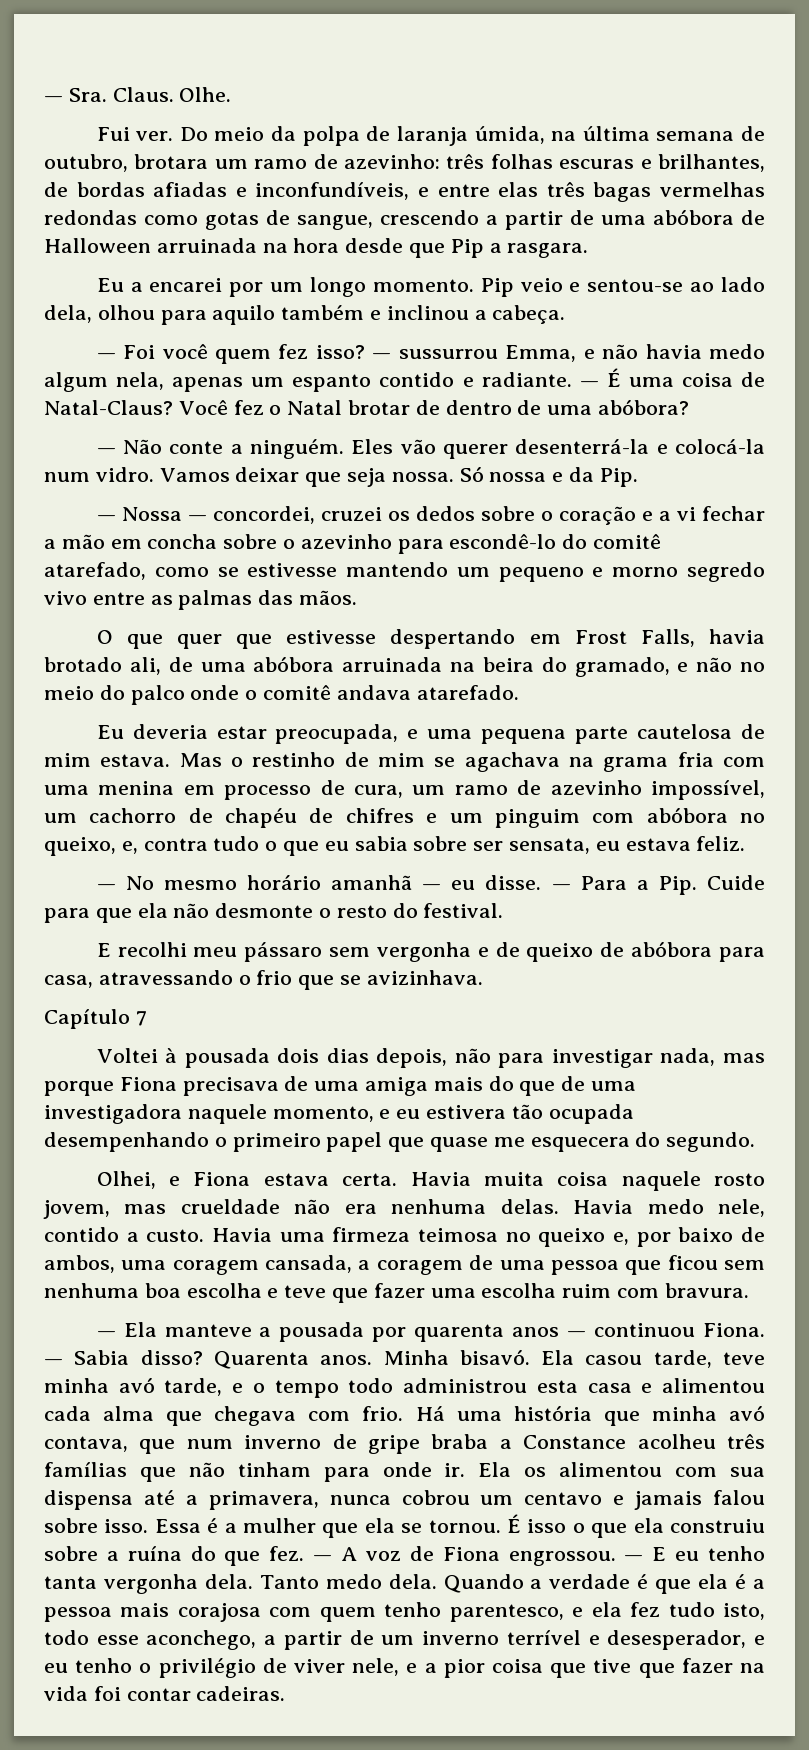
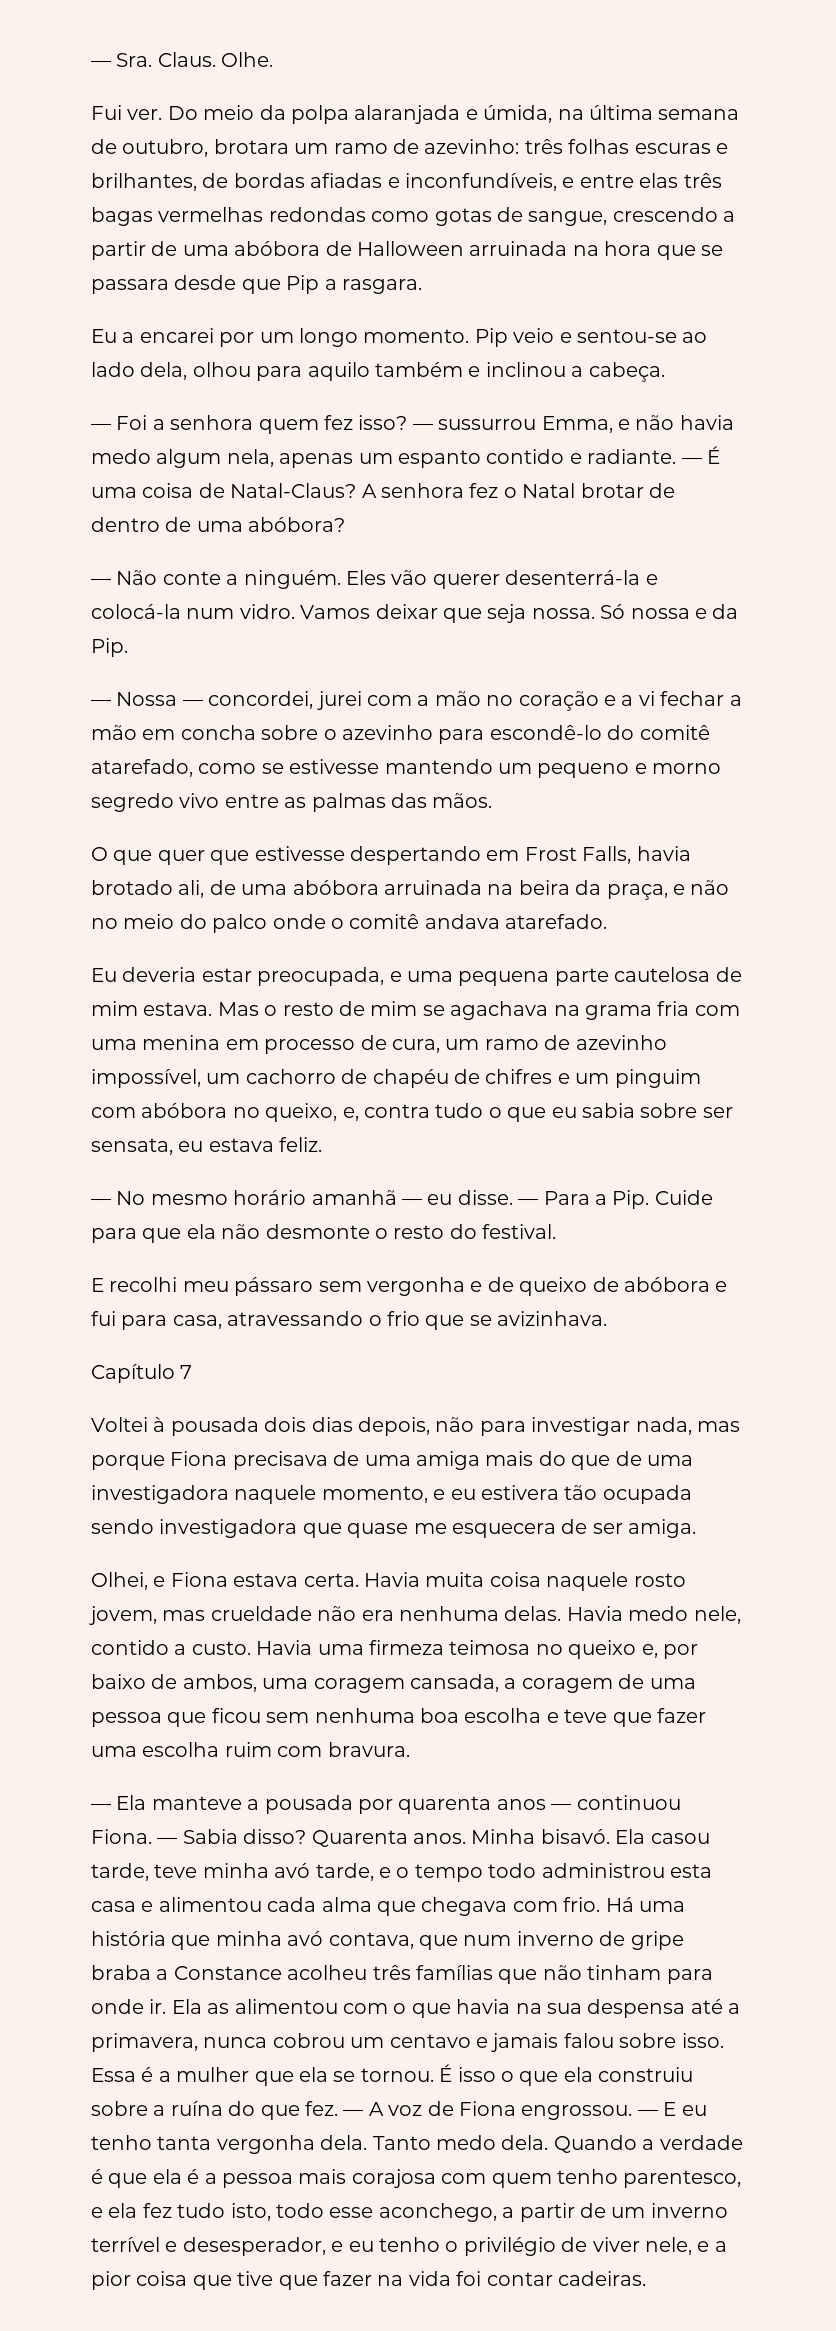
- Do meio da polpa de laranja úmida, na última semana de outubro, brotara um ramo de azevinho: três folhas escuras e brilhantes, de bordas afiadas e inconfundíveis, e entre elas três bagas vermelhas redondas como gotas de sangue, crescendo a partir de uma abóbora de Halloween arruinada na hora desde que Pip a rasgara.
+ Do meio da polpa alaranjada e úmida, na última semana de outubro, brotara um ramo de azevinho: três folhas escuras e brilhantes, de bordas afiadas e inconfundíveis, e entre elas três bagas vermelhas redondas como gotas de sangue, crescendo a partir de uma abóbora de Halloween arruinada na hora que se passara desde que Pip a rasgara.
- — Foi você quem fez isso?
+ — Foi a senhora quem fez isso?
- Você fez o Natal brotar de dentro de uma abóbora?
+ A senhora fez o Natal brotar de dentro de uma abóbora?
- — Nossa — concordei, cruzei os dedos sobre o coração e a vi fechar a mão em concha sobre o azevinho para escondê-lo do comitê atarefado, como se estivesse mantendo um pequeno e morno segredo vivo entre as palmas das mãos.
+ — Nossa — concordei, jurei com a mão no coração e a vi fechar a mão em concha sobre o azevinho para escondê-lo do comitê atarefado, como se estivesse mantendo um pequeno e morno segredo vivo entre as palmas das mãos.
- O que quer que estivesse despertando em Frost Falls, havia brotado ali, de uma abóbora arruinada na beira do gramado, e não no meio do palco onde o comitê andava atarefado.
+ O que quer que estivesse despertando em Frost Falls, havia brotado ali, de uma abóbora arruinada na beira da praça, e não no meio do palco onde o comitê andava atarefado.
- Mas o restinho de mim se agachava na grama fria com uma menina em processo de cura, um ramo de azevinho impossível, um cachorro de chapéu de chifres e um pinguim com abóbora no queixo, e, contra tudo o que eu sabia sobre ser sensata, eu estava feliz.
+ Mas o resto de mim se agachava na grama fria com uma menina em processo de cura, um ramo de azevinho impossível, um cachorro de chapéu de chifres e um pinguim com abóbora no queixo, e, contra tudo o que eu sabia sobre ser sensata, eu estava feliz.
- E recolhi meu pássaro sem vergonha e de queixo de abóbora para casa, atravessando o frio que se avizinhava.
+ E recolhi meu pássaro sem vergonha e de queixo de abóbora e fui para casa, atravessando o frio que se avizinhava.
- Voltei à pousada dois dias depois, não para investigar nada, mas porque Fiona precisava de uma amiga mais do que de uma investigadora naquele momento, e eu estivera tão ocupada desempenhando o primeiro papel que quase me esquecera do segundo.
+ Voltei à pousada dois dias depois, não para investigar nada, mas porque Fiona precisava de uma amiga mais do que de uma investigadora naquele momento, e eu estivera tão ocupada sendo investigadora que quase me esquecera de ser amiga.
- Ela os alimentou com sua dispensa até a primavera, nunca cobrou um centavo e jamais falou sobre isso.
+ Ela as alimentou com o que havia na sua despensa até a primavera, nunca cobrou um centavo e jamais falou sobre isso.

